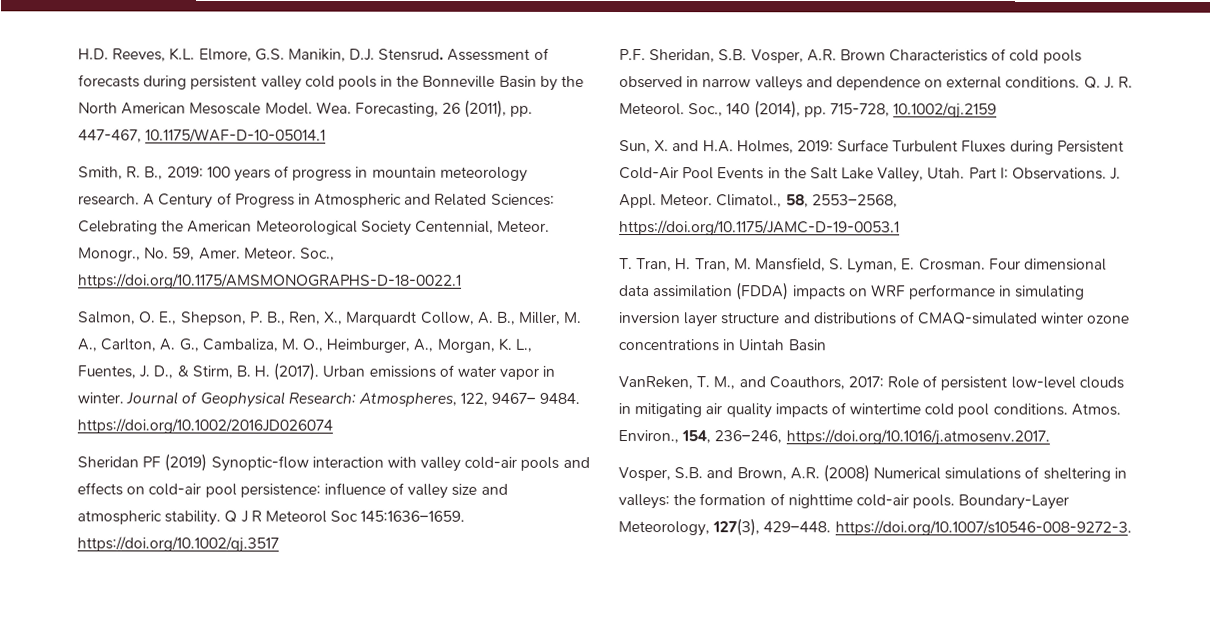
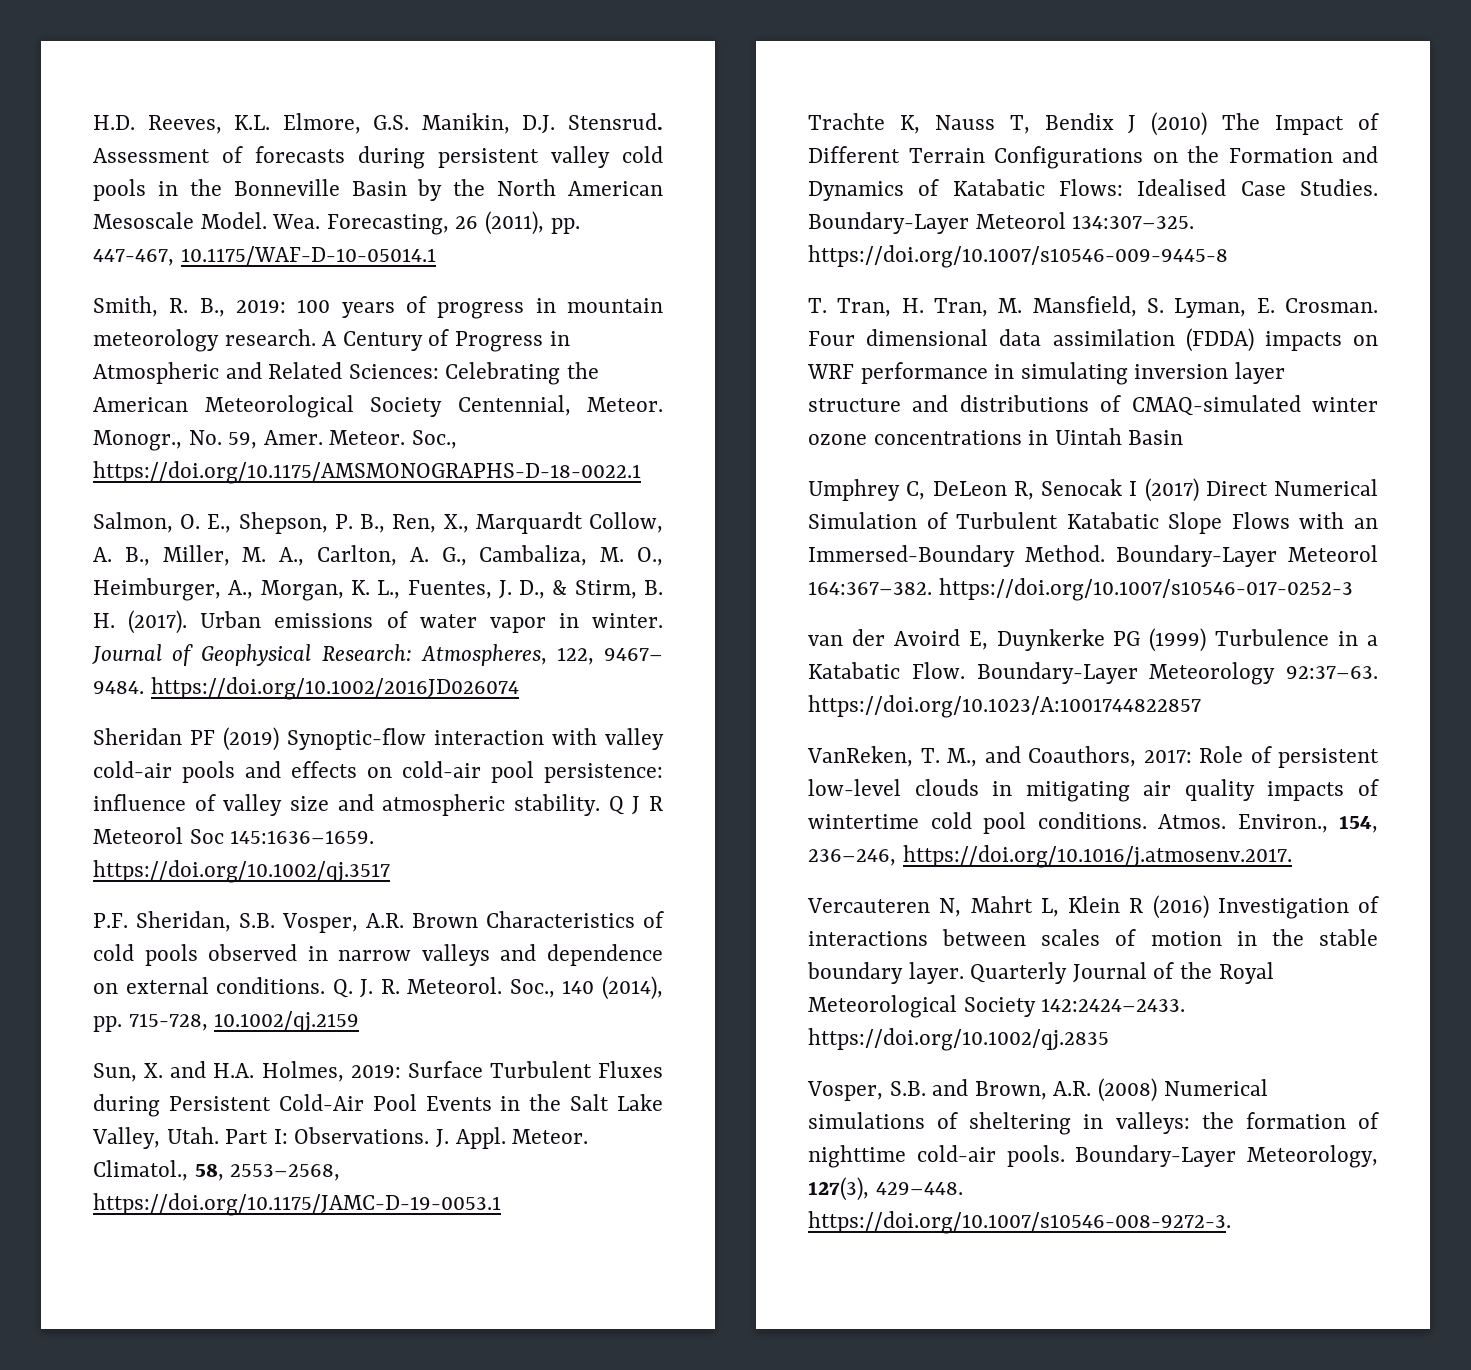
+ Trachte K, Nauss T, Bendix J (2010) The Impact of Different Terrain Configurations on the Formation and Dynamics of Katabatic Flows: Idealised Case Studies. Boundary-Layer Meteorol 134:307–325. https://doi.org/10.1007/s10546-009-9445-8
+ Umphrey C, DeLeon R, Senocak I (2017) Direct Numerical Simulation of Turbulent Katabatic Slope Flows with an Immersed-Boundary Method. Boundary-Layer Meteorol 164:367–382. https://doi.org/10.1007/s10546-017-0252-3
+ van der Avoird E, Duynkerke PG (1999) Turbulence in a Katabatic Flow. Boundary-Layer Meteorology 92:37–63. https://doi.org/10.1023/A:1001744822857
+ Vercauteren N, Mahrt L, Klein R (2016) Investigation of interactions between scales of motion in the stable boundary layer. Quarterly Journal of the Royal Meteorological Society 142:2424–2433. https://doi.org/10.1002/qj.2835

